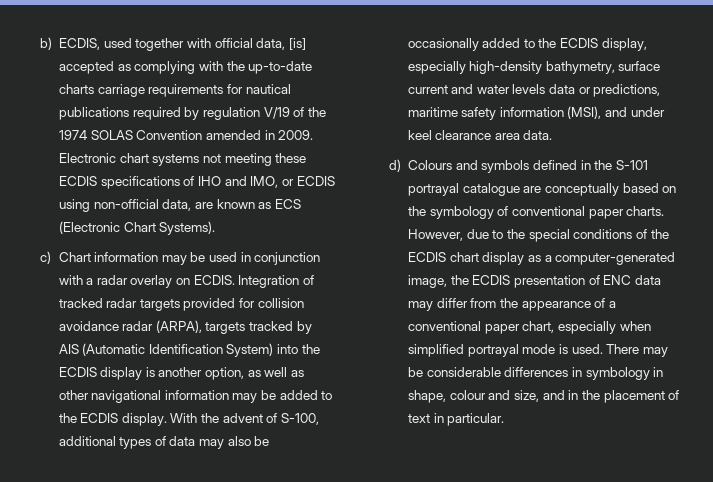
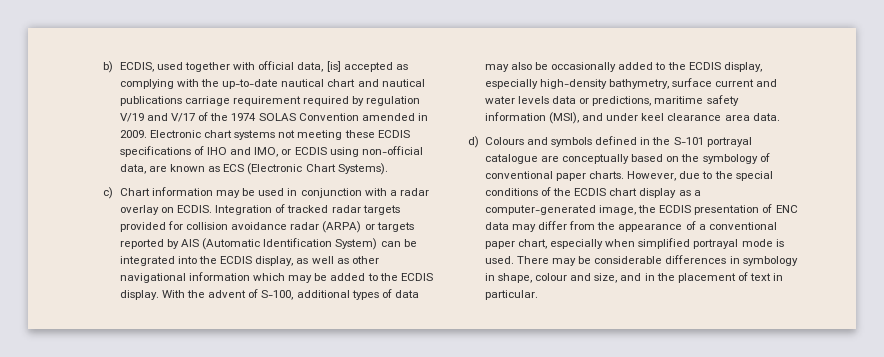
- b) ECDIS, used together with official data, [is] accepted as complying with the up-to-date charts carriage requirements for nautical publications required by regulation V/19 of the 1974 SOLAS Convention amended in 2009.
+ b) ECDIS, used together with official data, [is] accepted as complying with the up-to-date nautical chart and nautical publications carriage requirement required by regulation V/19 and V/17 of the 1974 SOLAS Convention amended in 2009.
- Integration of tracked radar targets provided for collision avoidance radar (ARPA), targets tracked by AIS (Automatic Identification System) into the ECDIS display is another option, as well as other navigational information may be added to the ECDIS display.
+ Integration of tracked radar targets provided for collision avoidance radar (ARPA) or targets reported by AIS (Automatic Identification System) can be integrated into the ECDIS display, as well as other navigational information which may be added to the ECDIS display.

